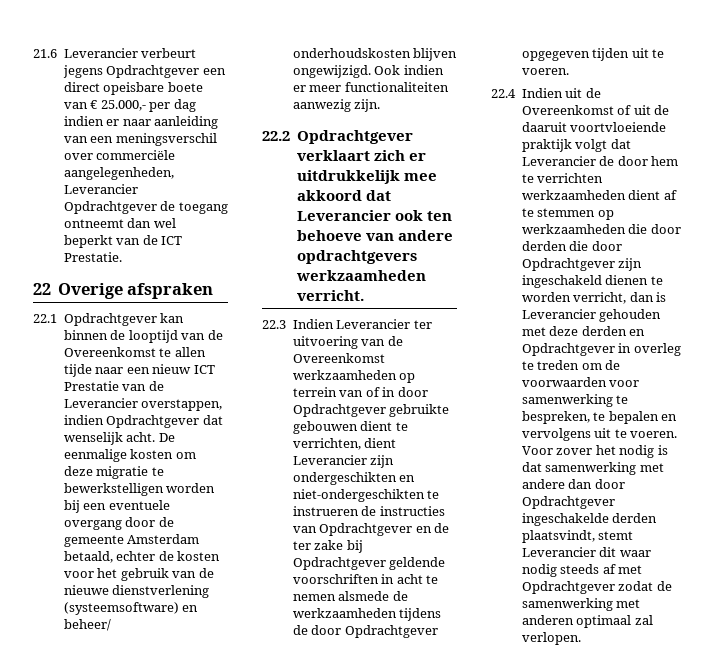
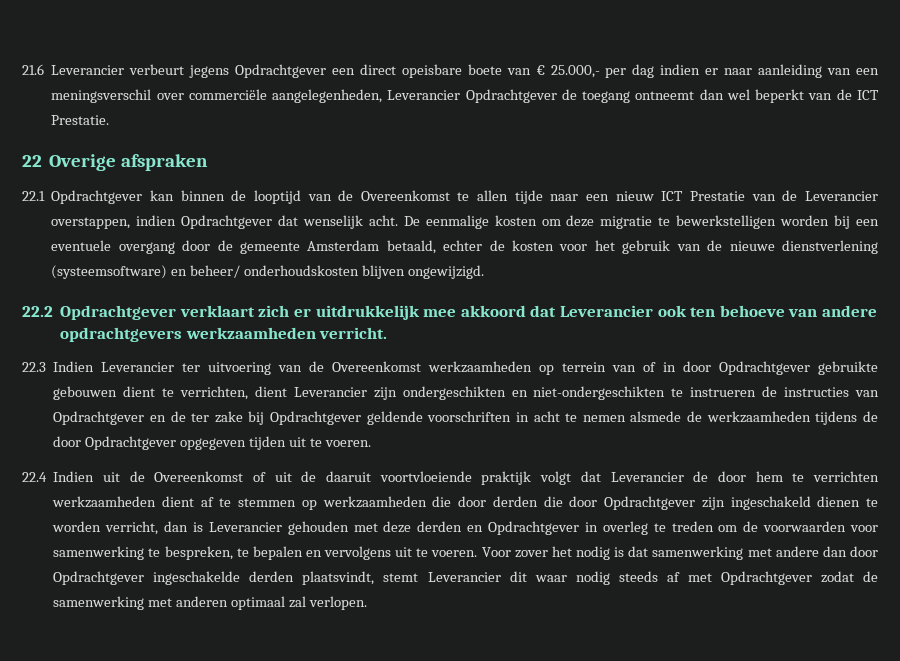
- Ook indien er meer functionaliteiten aanwezig zijn.

